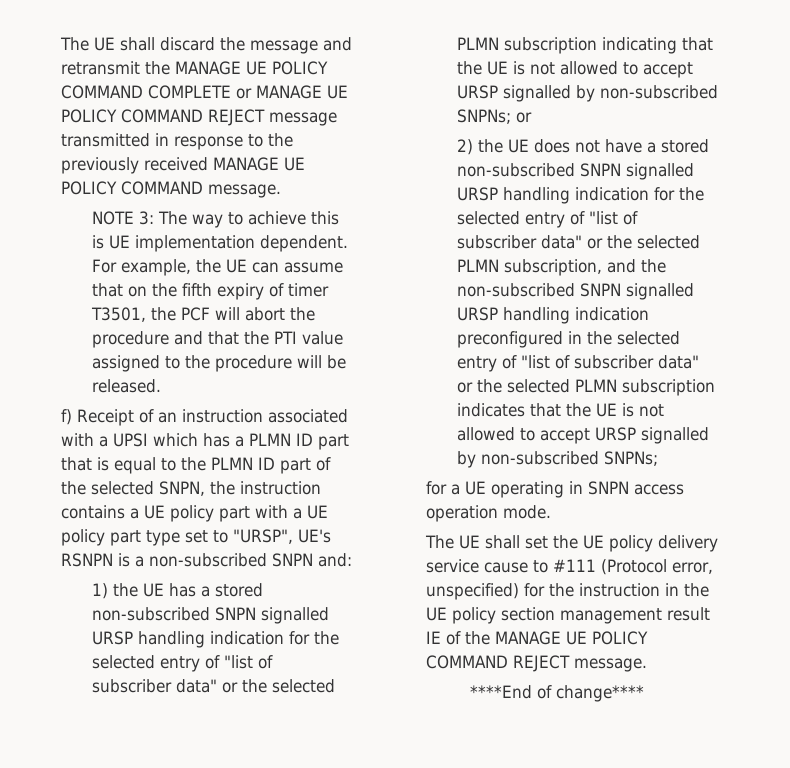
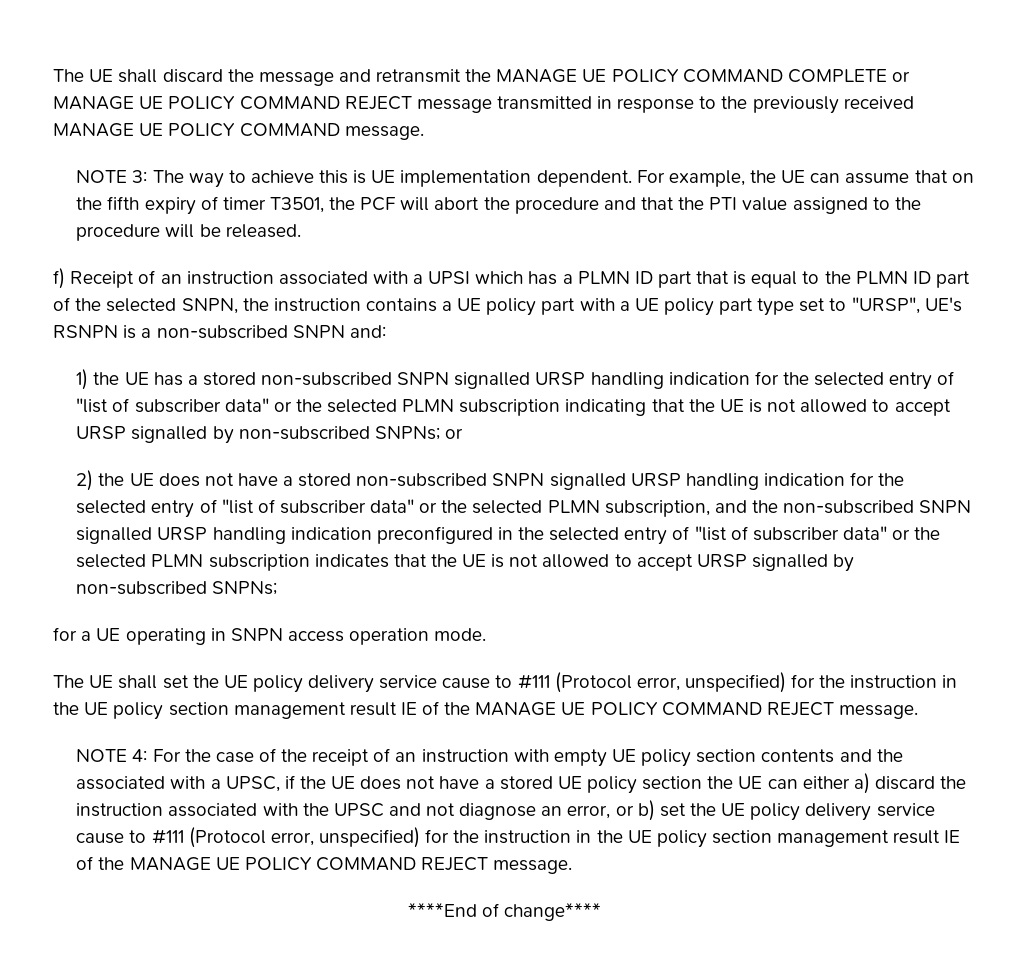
+ NOTE 4: For the case of the receipt of an instruction with empty UE policy section contents and the associated with a UPSC, if the UE does not have a stored UE policy section the UE can either a) discard the instruction associated with the UPSC and not diagnose an error, or b) set the UE policy delivery service cause to #111 (Protocol error, unspecified) for the instruction in the UE policy section management result IE of the MANAGE UE POLICY COMMAND REJECT message.

